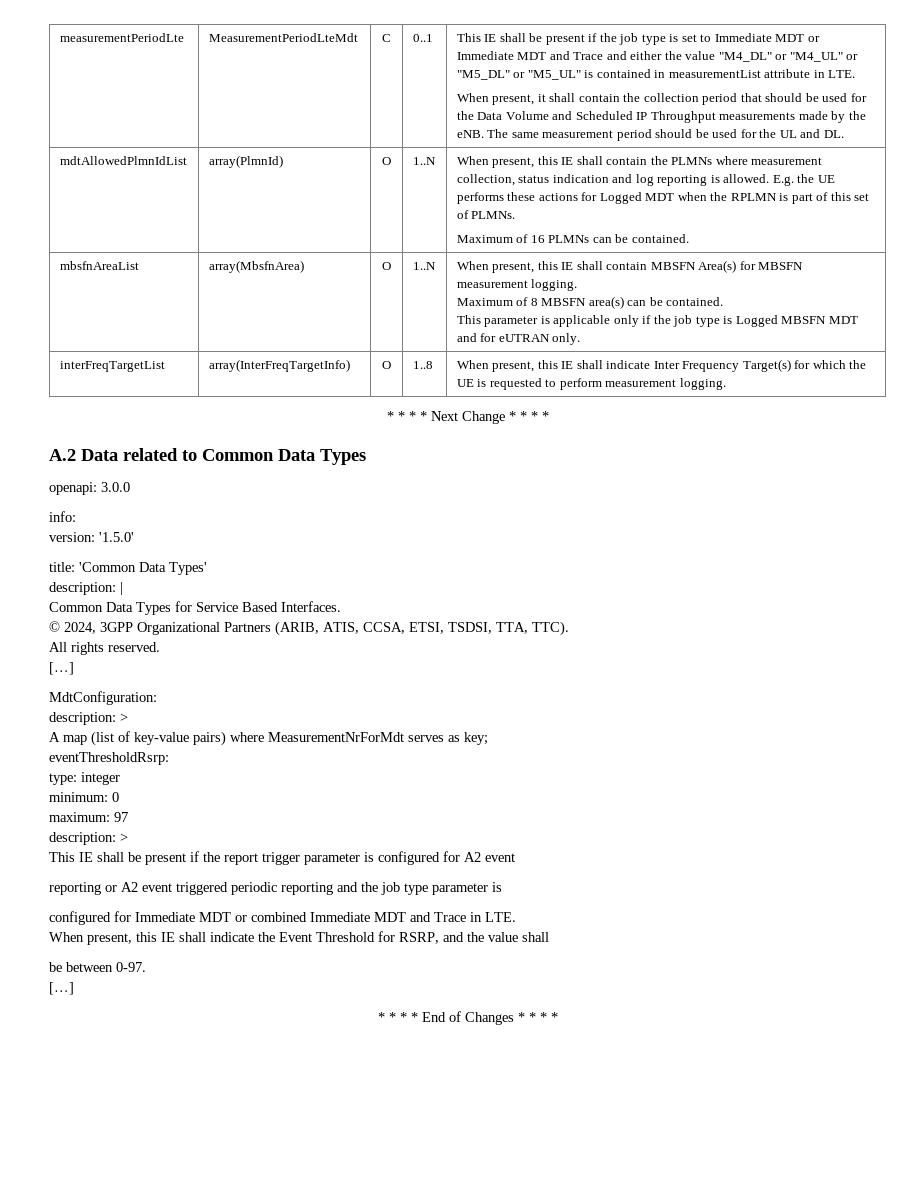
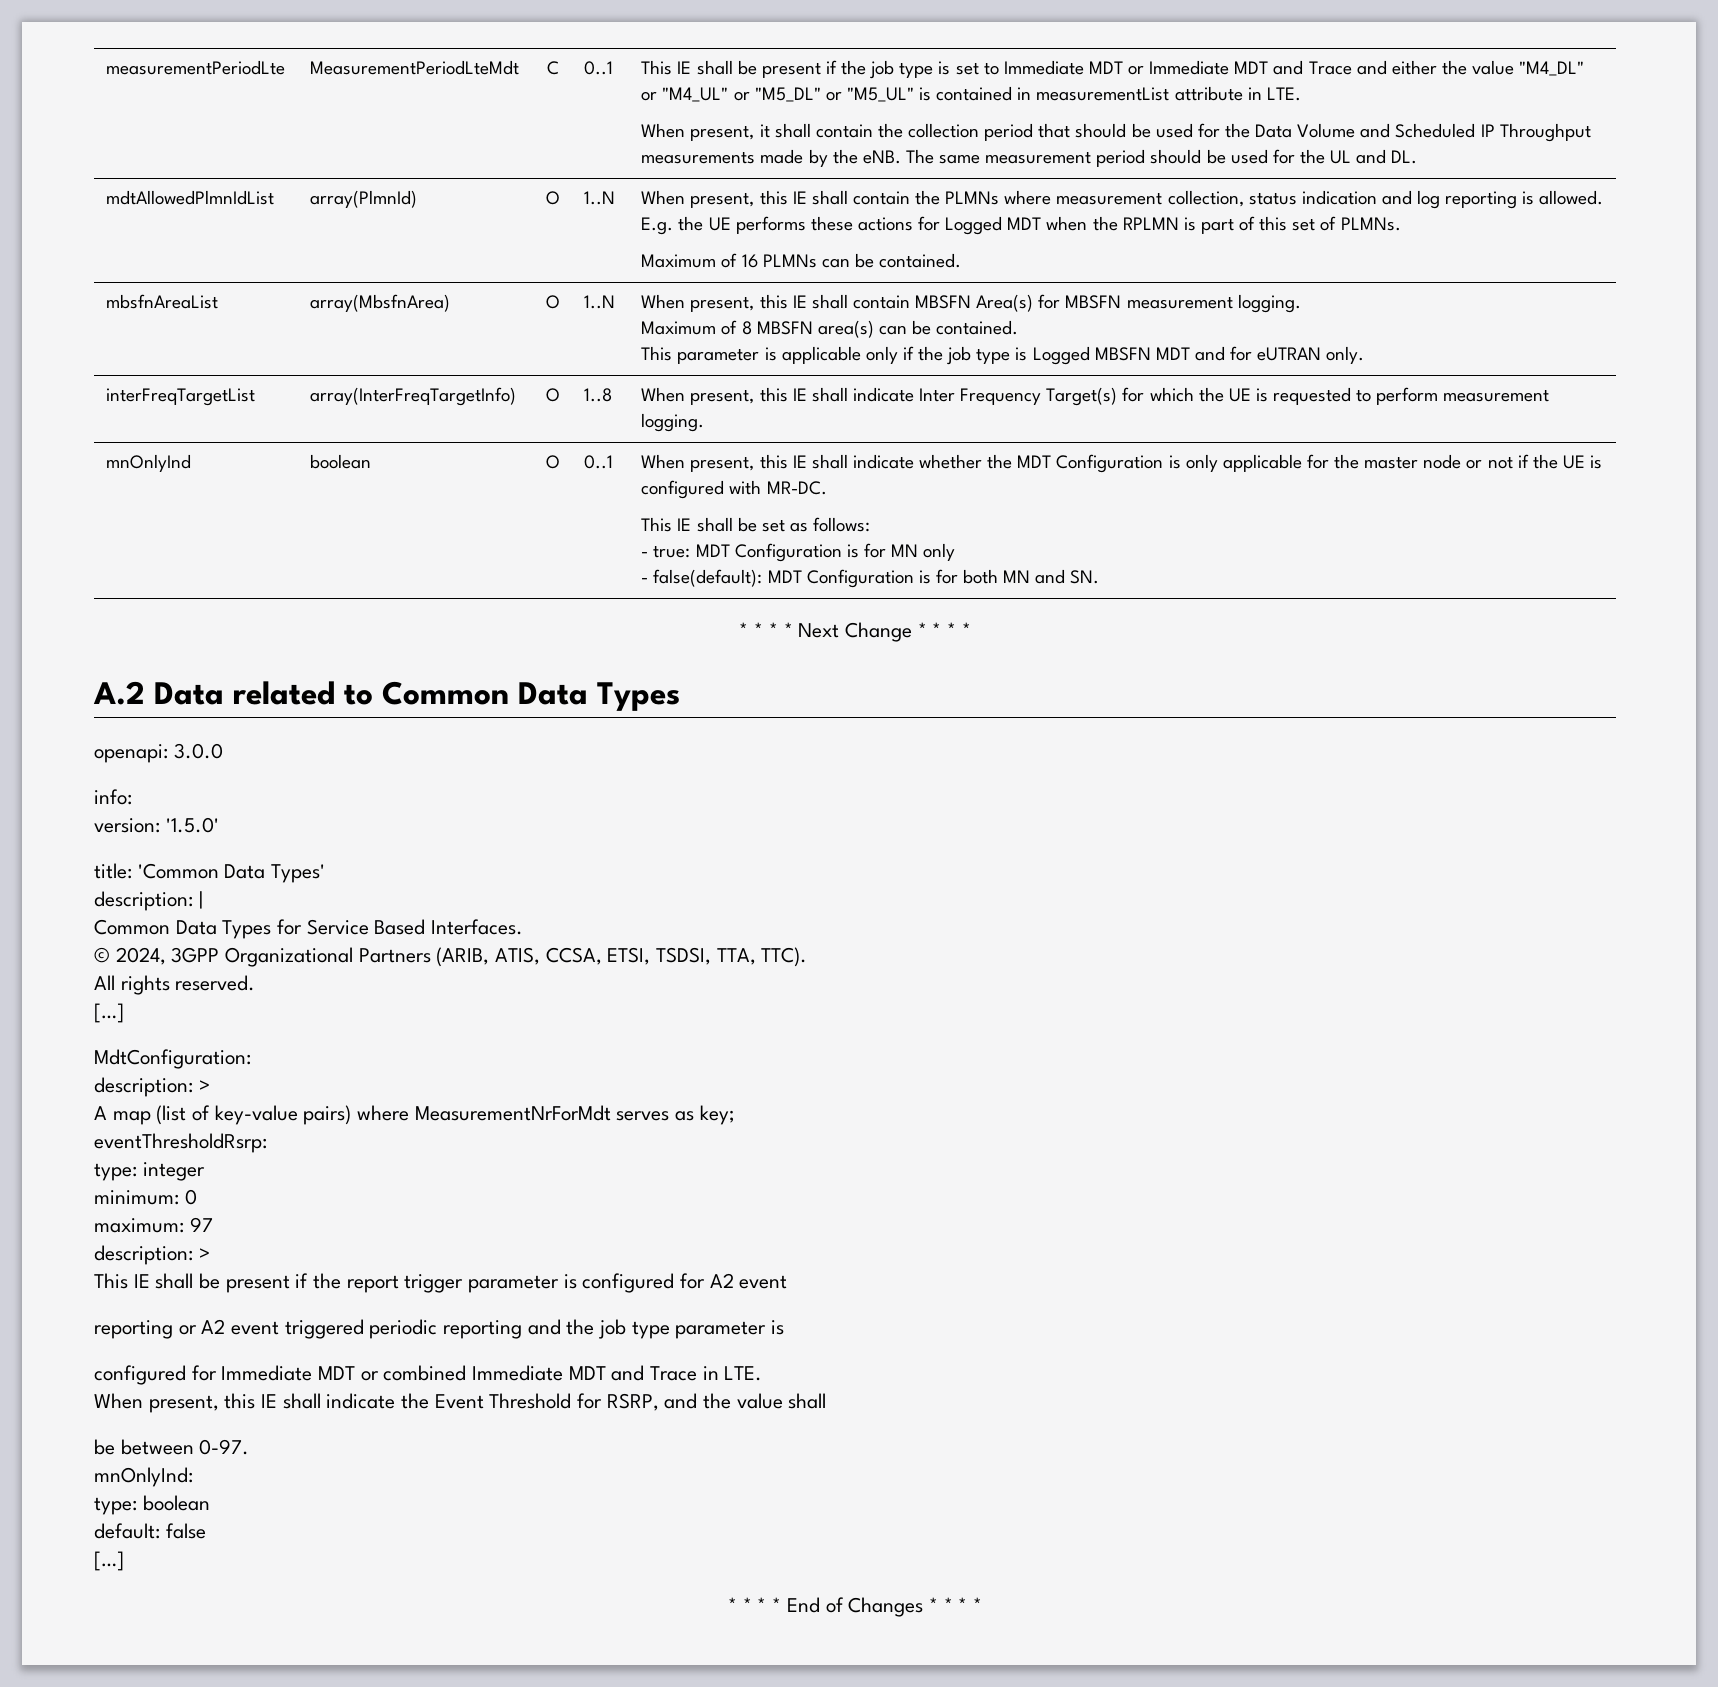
+ mnOnlyInd | boolean | O | 0..1 | When present, this IE shall indicate whether the MDT Configuration is only applicable for the master node or not if the UE is configured with MR-DC.
+ This IE shall be set as follows:
+ - true: MDT Configuration is for MN only
+ - false(default): MDT Configuration is for both MN and SN.
+ mnOnlyInd:
+ type: boolean
+ default: false

